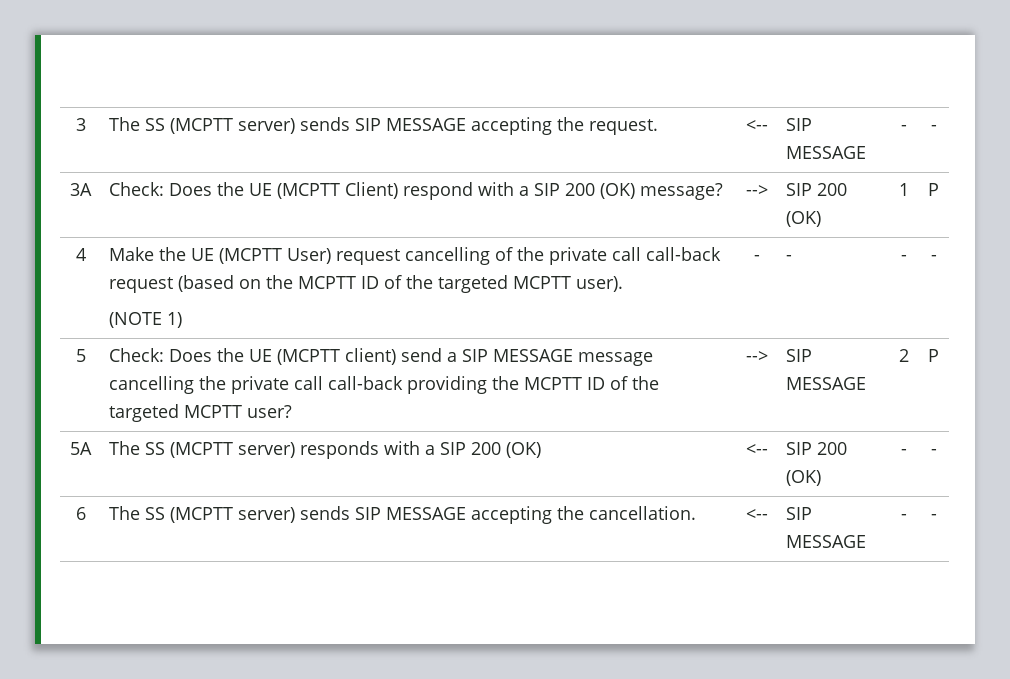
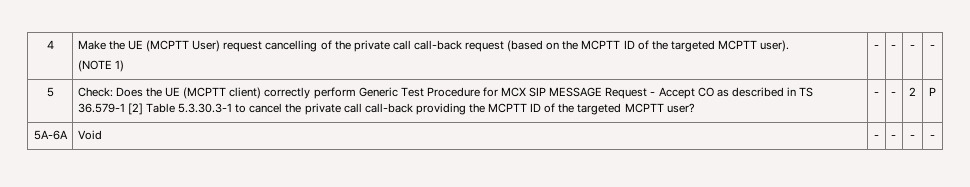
- 3 | The SS (MCPTT server) sends SIP MESSAGE accepting the request. | <-- | SIP MESSAGE | - | -
- 3A | Check: Does the UE (MCPTT Client) respond with a SIP 200 (OK) message? | --> | SIP 200 (OK) | 1 | P
- Check: Does the UE (MCPTT client) send a SIP MESSAGE message cancelling the private call call-back providing the MCPTT ID of the targeted MCPTT user? | --> | SIP MESSAGE
+ Check: Does the UE (MCPTT client) correctly perform Generic Test Procedure for MCX SIP MESSAGE Request - Accept CO as described in TS 36.579-1 [2] Table 5.3.30.3-1 to cancel the private call call-back providing the MCPTT ID of the targeted MCPTT user? | - | -
- 5A | The SS (MCPTT server) responds with a SIP 200 (OK) | <-- | SIP 200 (OK) | - | -
- 6 | The SS (MCPTT server) sends SIP MESSAGE accepting the cancellation. | <-- | SIP MESSAGE | - | -
+ 5A-6A | Void | - | - | - | -

